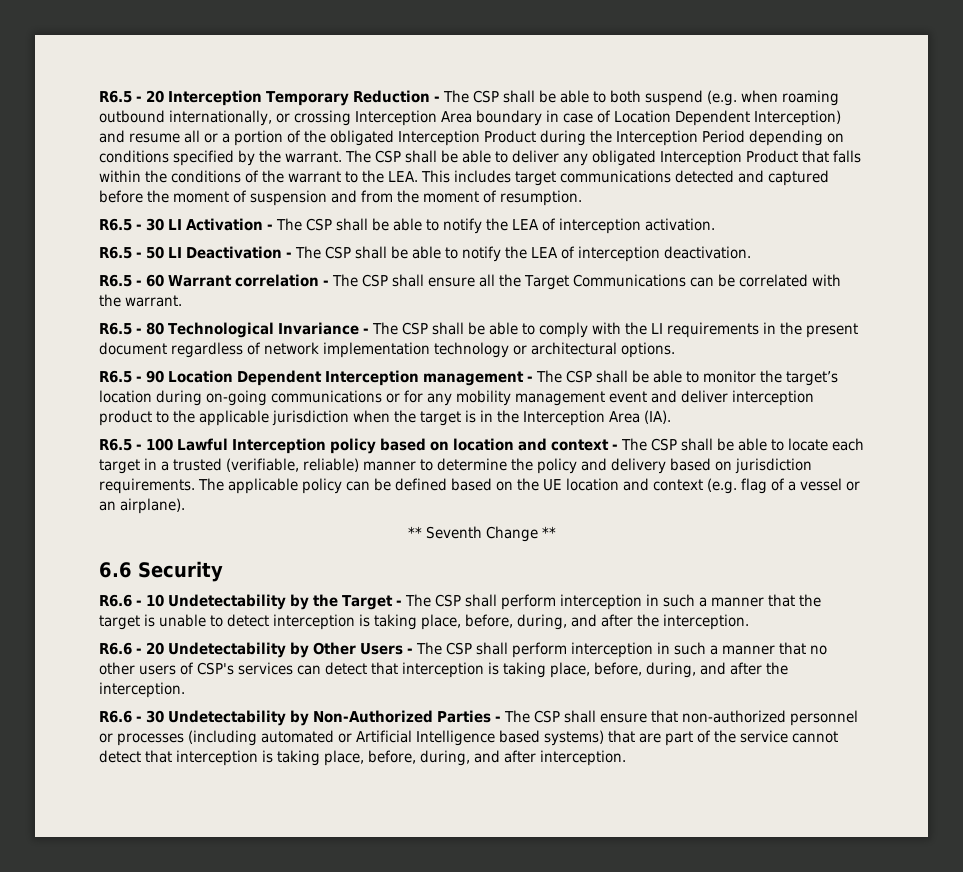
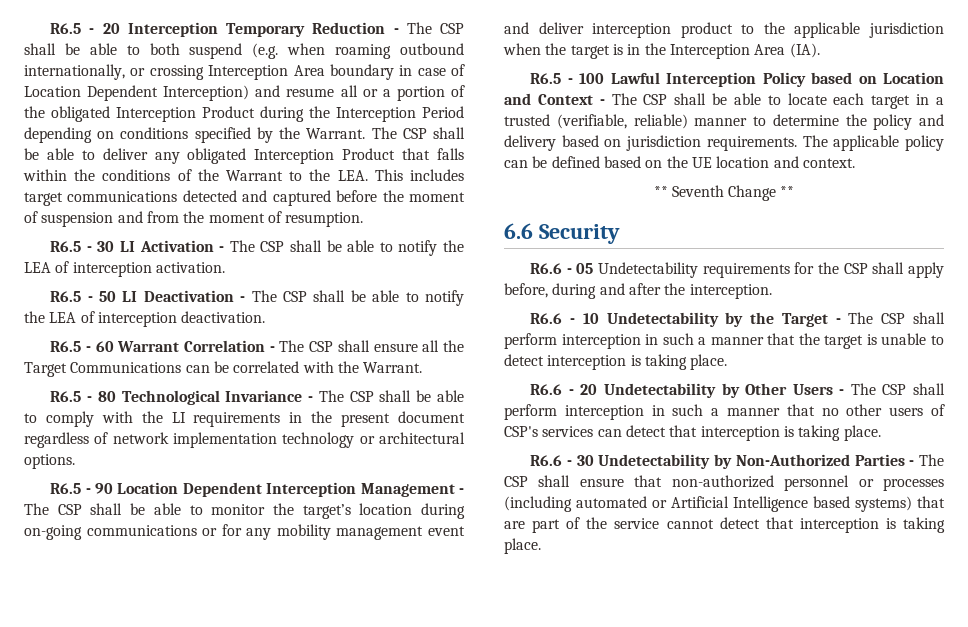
- R6.5 - 20 Interception Temporary Reduction - The CSP shall be able to both suspend (e.g. when roaming outbound internationally, or crossing Interception Area boundary in case of Location Dependent Interception) and resume all or a portion of the obligated Interception Product during the Interception Period depending on conditions specified by the warrant.
+ R6.5 - 20 Interception Temporary Reduction - The CSP shall be able to both suspend (e.g. when roaming outbound internationally, or crossing Interception Area boundary in case of Location Dependent Interception) and resume all or a portion of the obligated Interception Product during the Interception Period depending on conditions specified by the Warrant.
- The CSP shall be able to deliver any obligated Interception Product that falls within the conditions of the warrant to the LEA. This includes target communications detected and captured before the moment of suspension and from the moment of resumption.
+ The CSP shall be able to deliver any obligated Interception Product that falls within the conditions of the Warrant to the LEA. This includes target communications detected and captured before the moment of suspension and from the moment of resumption.
- R6.5 - 60 Warrant correlation - The CSP shall ensure all the Target Communications can be correlated with the warrant.
+ R6.5 - 60 Warrant Correlation - The CSP shall ensure all the Target Communications can be correlated with the Warrant.
- R6.5 - 90 Location Dependent Interception management - The CSP shall be able to monitor the target’s location during on-going communications or for any mobility management event and deliver interception product to the applicable jurisdiction when the target is in the Interception Area (IA).
+ R6.5 - 90 Location Dependent Interception Management - The CSP shall be able to monitor the target’s location during on-going communications or for any mobility management event and deliver interception product to the applicable jurisdiction when the target is in the Interception Area (IA).
- R6.5 - 100 Lawful Interception policy based on location and context - The CSP shall be able to locate each target in a trusted (verifiable, reliable) manner to determine the policy and delivery based on jurisdiction requirements.
+ R6.5 - 100 Lawful Interception Policy based on Location and Context - The CSP shall be able to locate each target in a trusted (verifiable, reliable) manner to determine the policy and delivery based on jurisdiction requirements.
- The applicable policy can be defined based on the UE location and context (e.g. flag of a vessel or an airplane).
+ The applicable policy can be defined based on the UE location and context.
+ R6.6 - 05 Undetectability requirements for the CSP shall apply before, during and after the interception.
- R6.6 - 10 Undetectability by the Target - The CSP shall perform interception in such a manner that the target is unable to detect interception is taking place, before, during, and after the interception.
+ R6.6 - 10 Undetectability by the Target - The CSP shall perform interception in such a manner that the target is unable to detect interception is taking place.
- R6.6 - 20 Undetectability by Other Users - The CSP shall perform interception in such a manner that no other users of CSP's services can detect that interception is taking place, before, during, and after the interception.
+ R6.6 - 20 Undetectability by Other Users - The CSP shall perform interception in such a manner that no other users of CSP's services can detect that interception is taking place.
- R6.6 - 30 Undetectability by Non-Authorized Parties - The CSP shall ensure that non-authorized personnel or processes (including automated or Artificial Intelligence based systems) that are part of the service cannot detect that interception is taking place, before, during, and after interception.
+ R6.6 - 30 Undetectability by Non-Authorized Parties - The CSP shall ensure that non-authorized personnel or processes (including automated or Artificial Intelligence based systems) that are part of the service cannot detect that interception is taking place.

